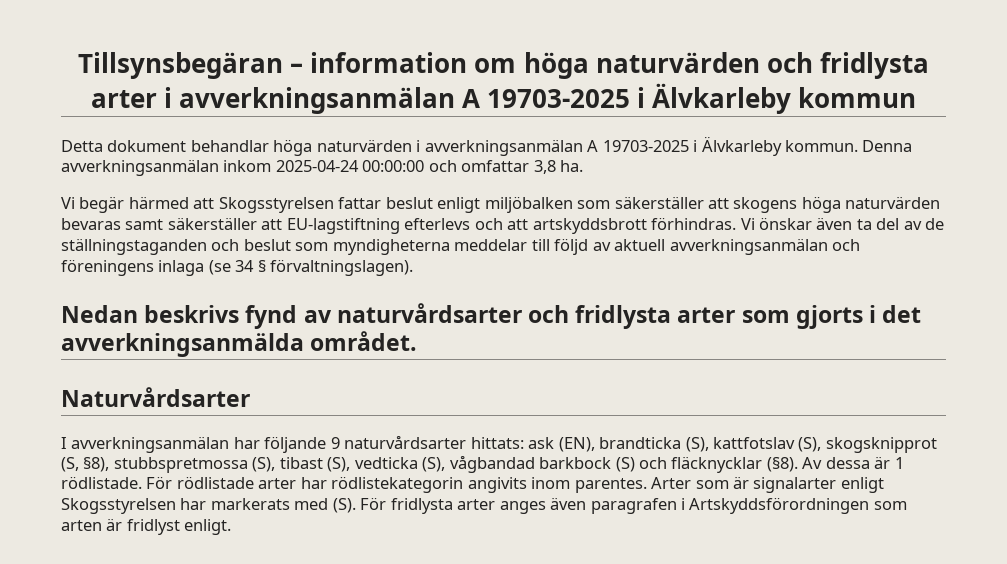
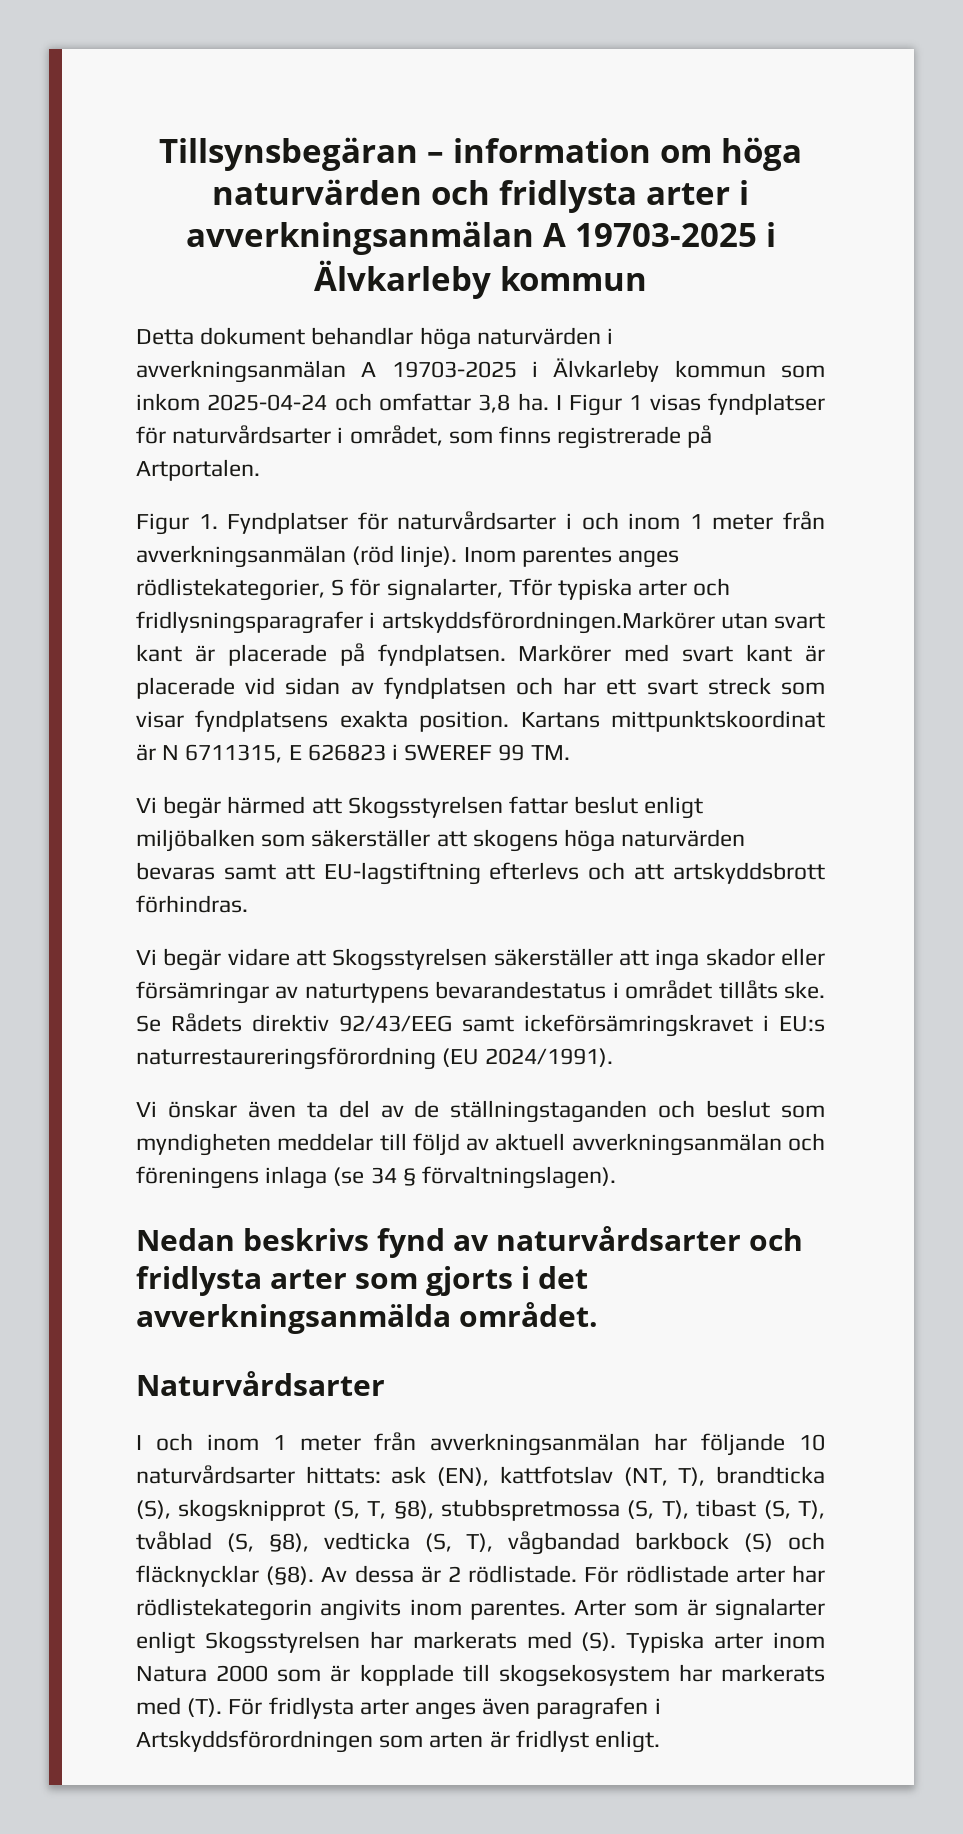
- Detta dokument behandlar höga naturvärden i avverkningsanmälan A 19703-2025 i Älvkarleby kommun. Denna avverkningsanmälan inkom 2025-04-24 00:00:00 och omfattar 3,8 ha.
+ Detta dokument behandlar höga naturvärden i avverkningsanmälan A 19703-2025 i Älvkarleby kommun som inkom 2025-04-24 och omfattar 3,8 ha. I Figur 1 visas fyndplatser för naturvårdsarter i området, som finns registrerade på Artportalen.
+ Figur 1. Fyndplatser för naturvårdsarter i och inom 1 meter från avverkningsanmälan (röd linje). Inom parentes anges rödlistekategorier, S för signalarter, Tför typiska arter och fridlysningsparagrafer i artskyddsförordningen.Markörer utan svart kant är placerade på fyndplatsen. Markörer med svart kant är placerade vid sidan av fyndplatsen och har ett svart streck som visar fyndplatsens exakta position. Kartans mittpunktskoordinat är N 6711315, E 626823 i SWEREF 99 TM.
- Vi begär härmed att Skogsstyrelsen fattar beslut enligt miljöbalken som säkerställer att skogens höga naturvärden bevaras samt säkerställer att EU-lagstiftning efterlevs och att artskyddsbrott förhindras. Vi önskar även ta del av de ställningstaganden och beslut som myndigheterna meddelar till följd av aktuell avverkningsanmälan och föreningens inlaga (se 34 § förvaltningslagen).
+ Vi begär härmed att Skogsstyrelsen fattar beslut enligt miljöbalken som säkerställer att skogens höga naturvärden bevaras samt att EU-lagstiftning efterlevs och att artskyddsbrott förhindras.
+ Vi begär vidare att Skogsstyrelsen säkerställer att inga skador eller försämringar av naturtypens bevarandestatus i området tillåts ske. Se Rådets direktiv 92/43/EEG samt ickeförsämringskravet i EU:s naturrestaureringsförordning (EU 2024/1991).
+ Vi önskar även ta del av de ställningstaganden och beslut som myndigheten meddelar till följd av aktuell avverkningsanmälan och föreningens inlaga (se 34 § förvaltningslagen).
- I avverkningsanmälan har följande 9 naturvårdsarter hittats: ask (EN), brandticka (S), kattfotslav (S), skogsknipprot (S, §8), stubbspretmossa (S), tibast (S), vedticka (S), vågbandad barkbock (S) och fläcknycklar (§8).
+ I och inom 1 meter från avverkningsanmälan har följande 10 naturvårdsarter hittats: ask (EN), kattfotslav (NT, T), brandticka (S), skogsknipprot (S, T, §8), stubbspretmossa (S, T), tibast (S, T), tvåblad (S, §8), vedticka (S, T), vågbandad barkbock (S) och fläcknycklar (§8).
- Av dessa är 1 rödlistade.
+ Av dessa är 2 rödlistade.
- Arter som är signalarter enligt Skogsstyrelsen har markerats med (S). För fridlysta arter anges även paragrafen i Artskyddsförordningen som arten är fridlyst enligt.
+ Arter som är signalarter enligt Skogsstyrelsen har markerats med (S). Typiska arter inom Natura 2000 som är kopplade till skogsekosystem har markerats med (T). För fridlysta arter anges även paragrafen i Artskyddsförordningen som arten är fridlyst enligt.

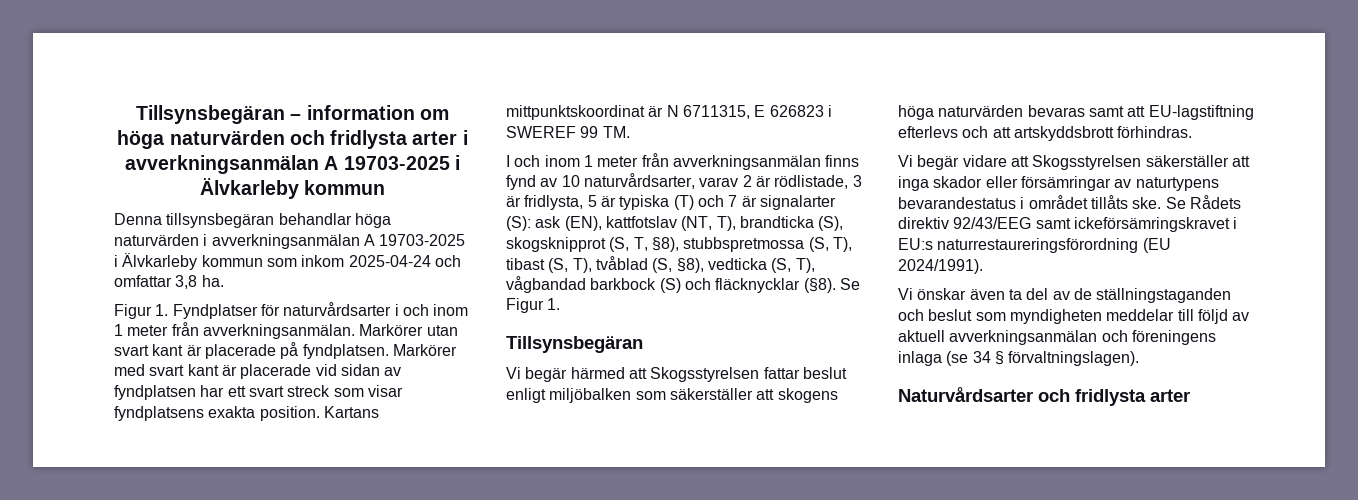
- Detta dokument behandlar höga naturvärden i avverkningsanmälan A 19703-2025 i Älvkarleby kommun som inkom 2025-04-24 och omfattar 3,8 ha. I Figur 1 visas fyndplatser för naturvårdsarter i området, som finns registrerade på Artportalen.
+ Denna tillsynsbegäran behandlar höga naturvärden i avverkningsanmälan A 19703-2025 i Älvkarleby kommun som inkom 2025-04-24 och omfattar 3,8 ha.
- Figur 1. Fyndplatser för naturvårdsarter i och inom 1 meter från avverkningsanmälan (röd linje). Inom parentes anges rödlistekategorier, S för signalarter, Tför typiska arter och fridlysningsparagrafer i artskyddsförordningen.Markörer utan svart kant är placerade på fyndplatsen.
+ Figur 1. Fyndplatser för naturvårdsarter i och inom 1 meter från avverkningsanmälan. Markörer utan svart kant är placerade på fyndplatsen.
- Markörer med svart kant är placerade vid sidan av fyndplatsen och har ett svart streck som visar fyndplatsens exakta position.
+ Markörer med svart kant är placerade vid sidan av fyndplatsen har ett svart streck som visar fyndplatsens exakta position.
+ I och inom 1 meter från avverkningsanmälan finns fynd av 10 naturvårdsarter, varav 2 är rödlistade, 3 är fridlysta, 5 är typiska (T) och 7 är signalarter (S): ask (EN), kattfotslav (NT, T), brandticka (S), skogsknipprot (S, T, §8), stubbspretmossa (S, T), tibast (S, T), tvåblad (S, §8), vedticka (S, T), vågbandad barkbock (S) och fläcknycklar (§8). Se Figur 1.
+ Tillsynsbegäran
- Nedan beskrivs fynd av naturvårdsarter och fridlysta arter som gjorts i det avverkningsanmälda området.
- Naturvårdsarter
- I och inom 1 meter från avverkningsanmälan har följande 10 naturvårdsarter hittats: ask (EN), kattfotslav (NT, T), brandticka (S), skogsknipprot (S, T, §8), stubbspretmossa (S, T), tibast (S, T), tvåblad (S, §8), vedticka (S, T), vågbandad barkbock (S) och fläcknycklar (§8). Av dessa är 2 rödlistade. För rödlistade arter har rödlistekategorin angivits inom parentes. Arter som är signalarter enligt Skogsstyrelsen har markerats med (S). Typiska arter inom Natura 2000 som är kopplade till skogsekosystem har markerats med (T). För fridlysta arter anges även paragrafen i Artskyddsförordningen som arten är fridlyst enligt.
+ Naturvårdsarter och fridlysta arter

